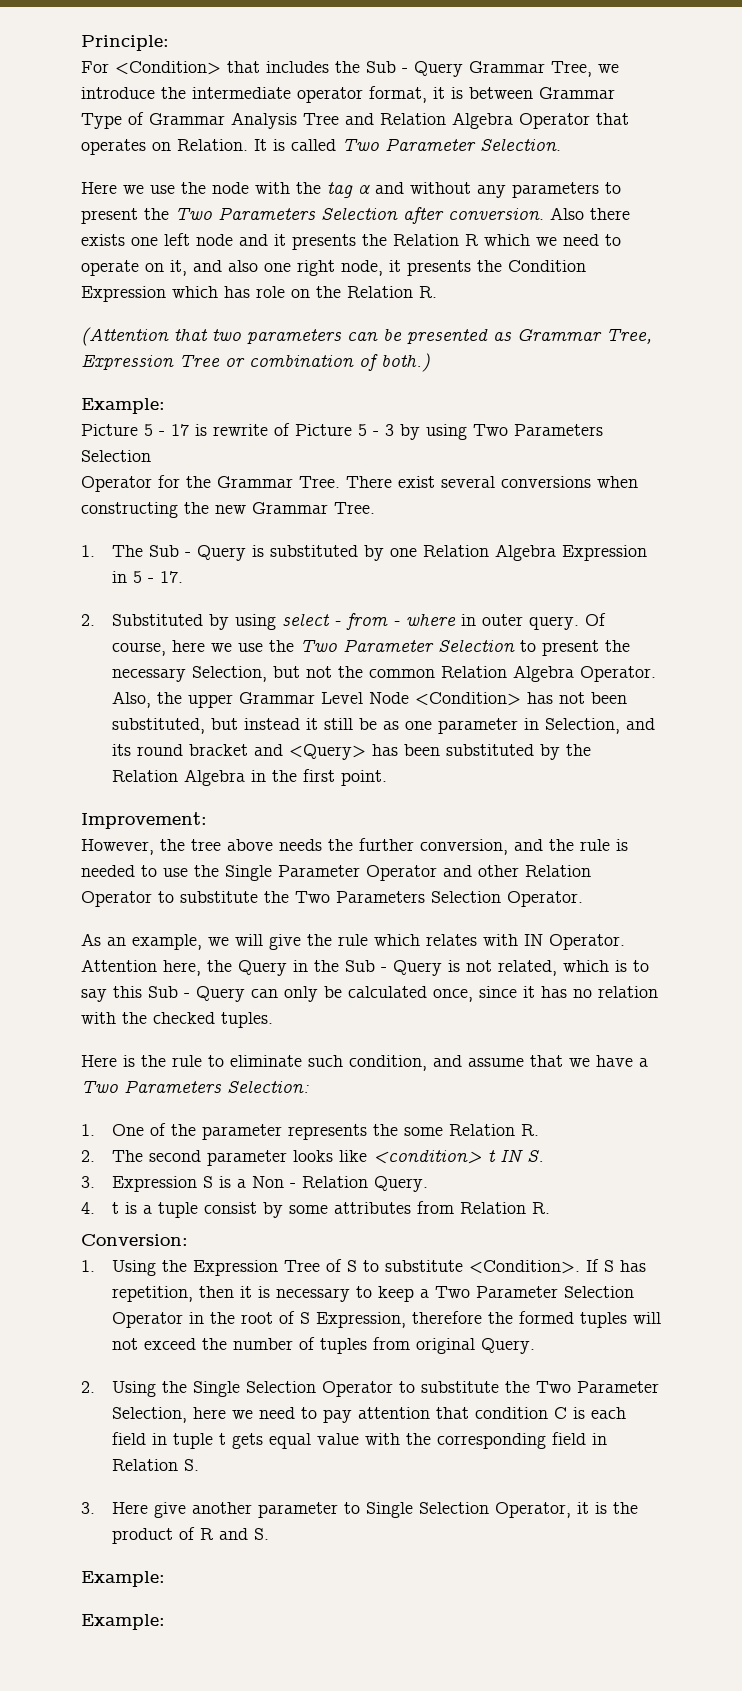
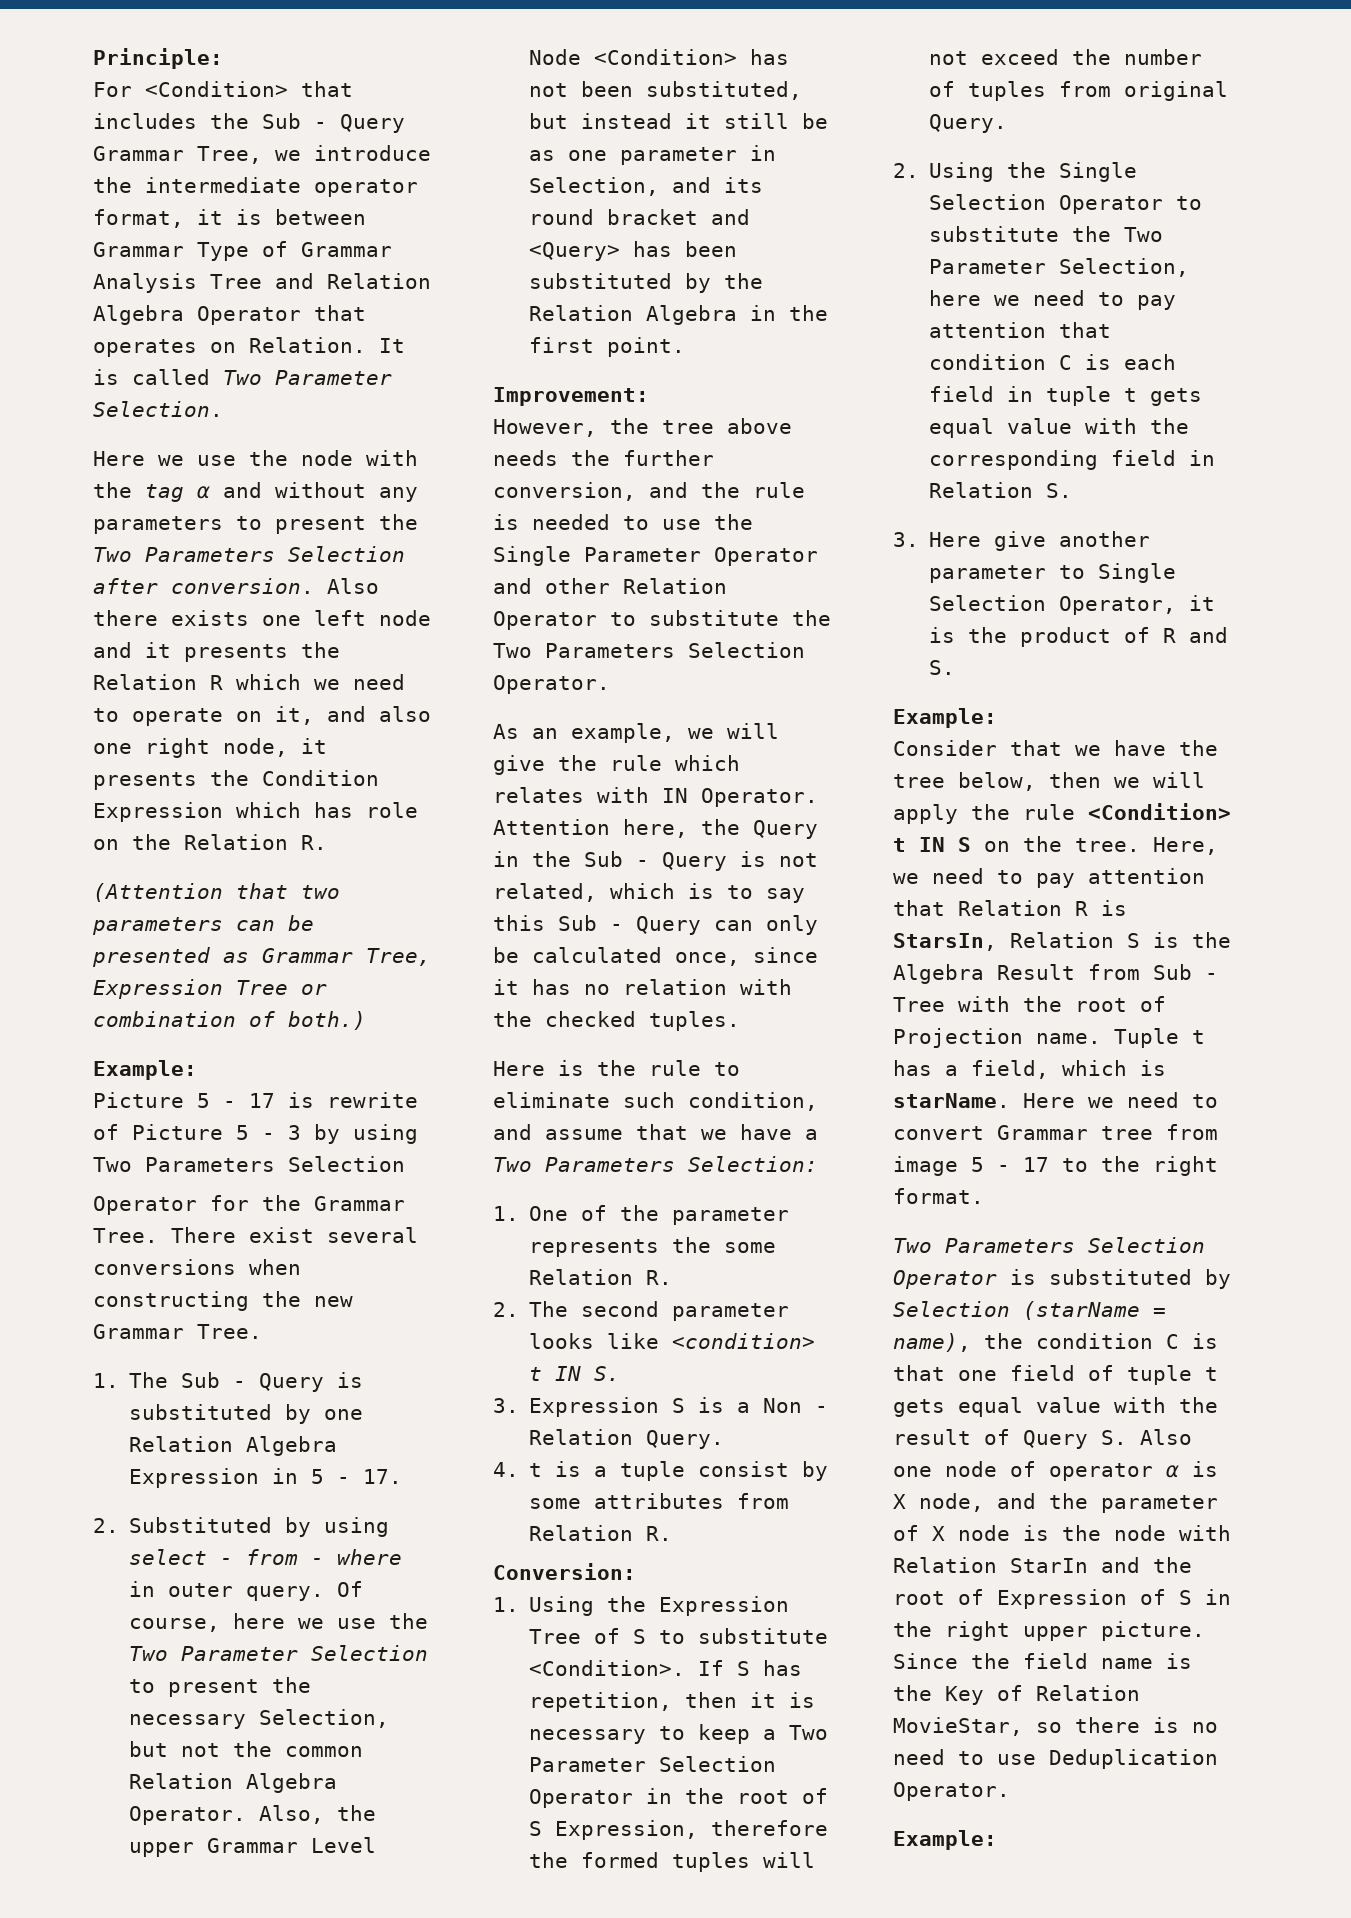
+ Consider that we have the tree below, then we will apply the rule <Condition> t IN S on the tree. Here, we need to pay attention that Relation R is StarsIn, Relation S is the Algebra Result from Sub - Tree with the root of Projection name. Tuple t has a field, which is starName. Here we need to convert Grammar tree from image 5 - 17 to the right format.
+ Two Parameters Selection Operator is substituted by Selection (starName = name), the condition C is that one field of tuple t gets equal value with the result of Query S. Also one node of operator α is X node, and the parameter of X node is the node with Relation StarIn and the root of Expression of S in the right upper picture. Since the field name is the Key of Relation MovieStar, so there is no need to use Deduplication Operator.

